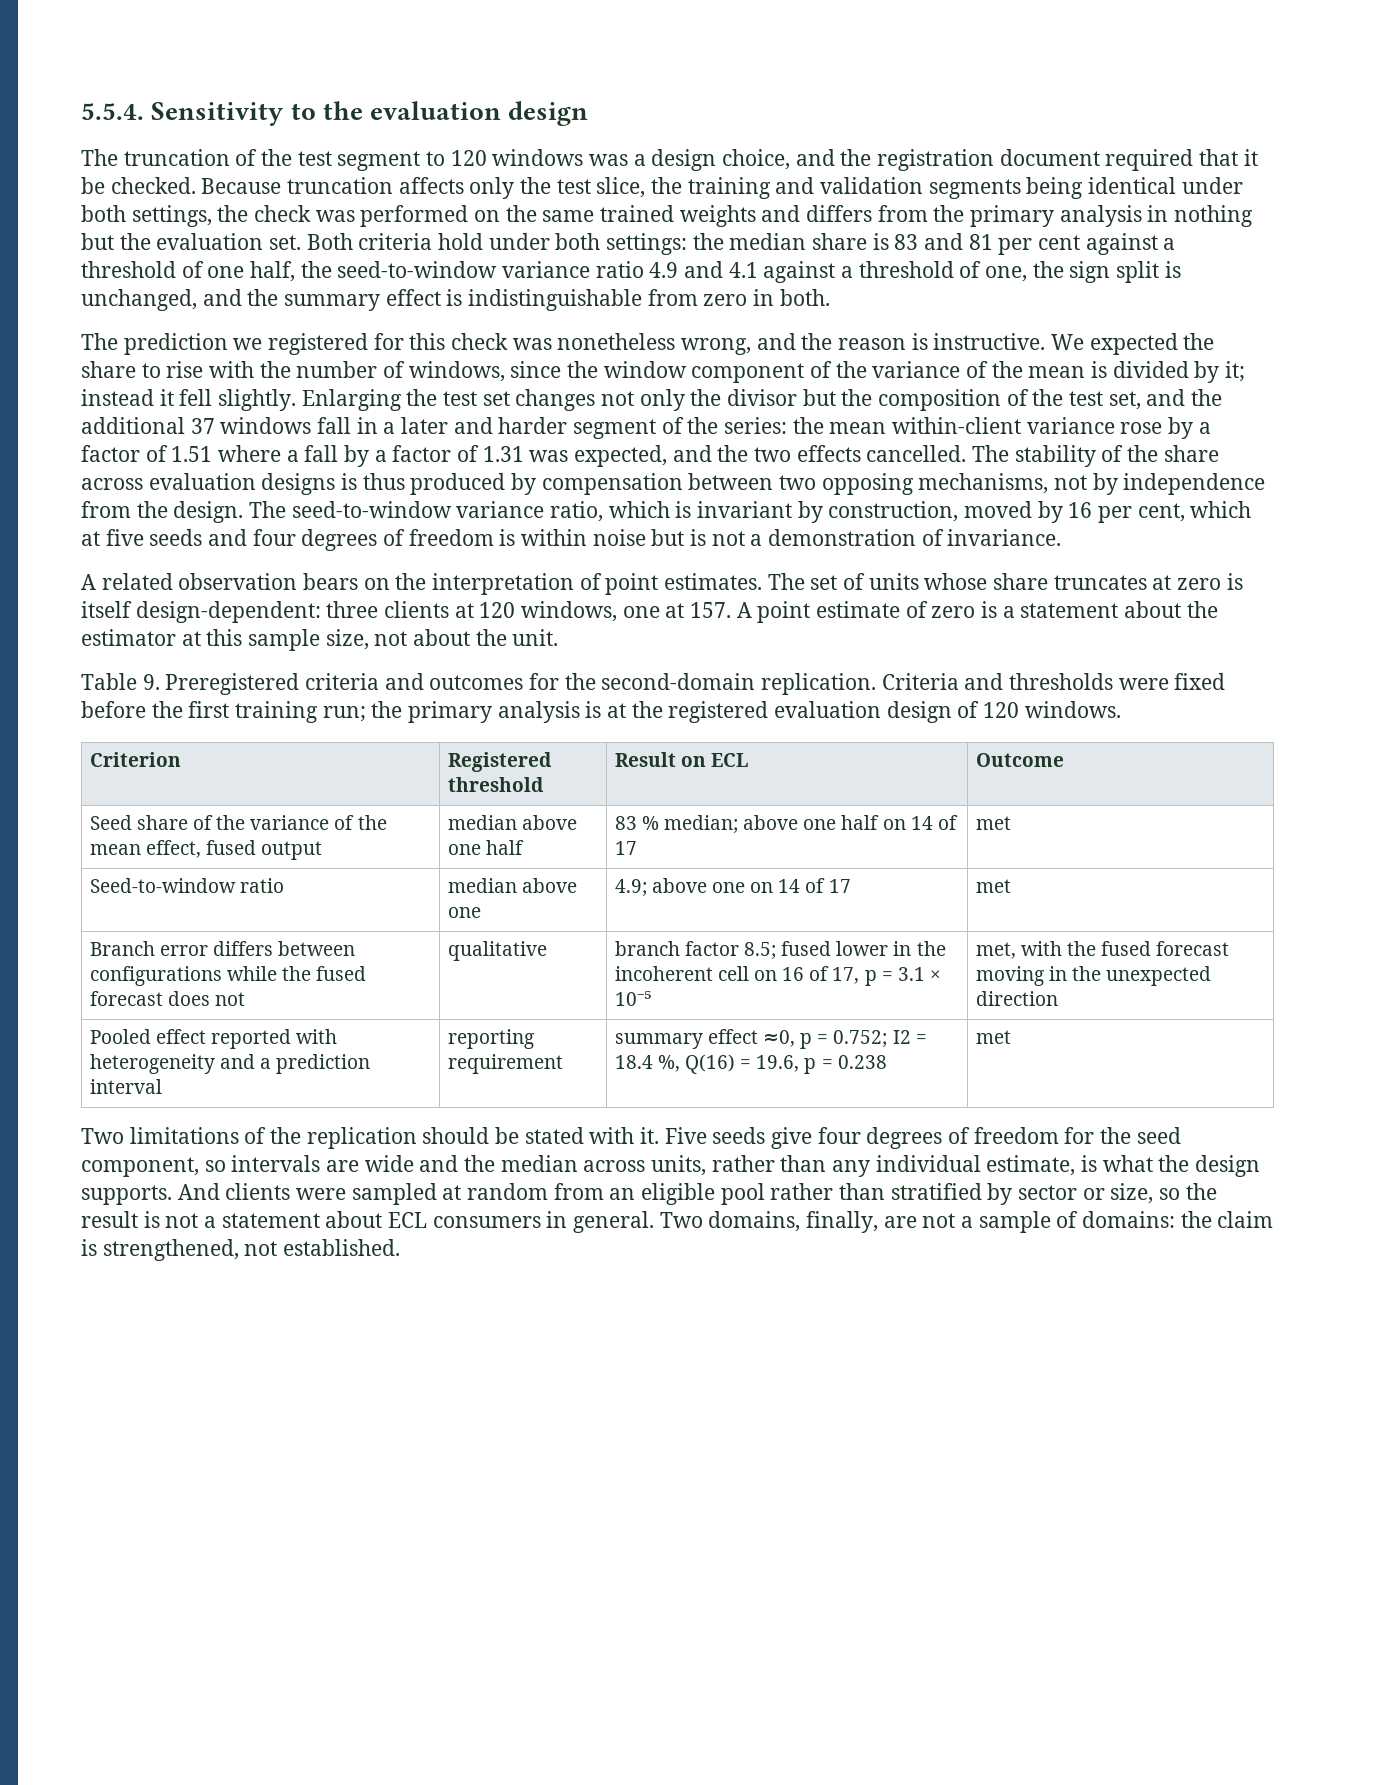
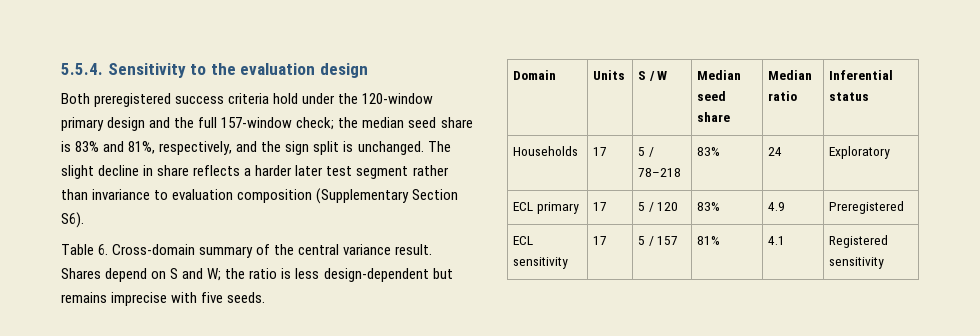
- The truncation of the test segment to 120 windows was a design choice, and the registration document required that it be checked. Because truncation affects only the test slice, the training and validation segments being identical under both settings, the check was performed on the same trained weights and differs from the primary analysis in nothing but the evaluation set. Both criteria hold under both settings: the median share is 83 and 81 per cent against a threshold of one half, the seed-to-window variance ratio 4.9 and 4.1 against a threshold of one, the sign split is unchanged, and the summary effect is indistinguishable from zero in both.
- The prediction we registered for this check was nonetheless wrong, and the reason is instructive. We expected the share to rise with the number of windows, since the window component of the variance of the mean is divided by it; instead it fell slightly. Enlarging the test set changes not only the divisor but the composition of the test set, and the additional 37 windows fall in a later and harder segment of the series: the mean within-client variance rose by a factor of 1.51 where a fall by a factor of 1.31 was expected, and the two effects cancelled. The stability of the share across evaluation designs is thus produced by compensation between two opposing mechanisms, not by independence from the design. The seed-to-window variance ratio, which is invariant by construction, moved by 16 per cent, which at five seeds and four degrees of freedom is within noise but is not a demonstration of invariance.
- A related observation bears on the interpretation of point estimates. The set of units whose share truncates at zero is itself design-dependent: three clients at 120 windows, one at 157. A point estimate of zero is a statement about the estimator at this sample size, not about the unit.
- Table 9. Preregistered criteria and outcomes for the second-domain replication. Criteria and thresholds were fixed before the first training run; the primary analysis is at the registered evaluation design of 120 windows.
- Criterion | Registered threshold | Result on ECL | Outcome
- Seed share of the variance of the mean effect, fused output | median above one half | 83 % median; above one half on 14 of 17 | met
- Seed-to-window ratio | median above one | 4.9; above one on 14 of 17 | met
- Branch error differs between configurations while the fused forecast does not | qualitative | branch factor 8.5; fused lower in the incoherent cell on 16 of 17, p = 3.1 × 10⁻⁵ | met, with the fused forecast moving in the unexpected direction
- Pooled effect reported with heterogeneity and a prediction interval | reporting requirement | summary effect ≈0, p = 0.752; I2 = 18.4 %, Q(16) = 19.6, p = 0.238 | met
- Two limitations of the replication should be stated with it. Five seeds give four degrees of freedom for the seed component, so intervals are wide and the median across units, rather than any individual estimate, is what the design supports. And clients were sampled at random from an eligible pool rather than stratified by sector or size, so the result is not a statement about ECL consumers in general. Two domains, finally, are not a sample of domains: the claim is strengthened, not established.
+ Both preregistered success criteria hold under the 120-window primary design and the full 157-window check; the median seed share is 83% and 81%, respectively, and the sign split is unchanged. The slight decline in share reflects a harder later test segment rather than invariance to evaluation composition (Supplementary Section S6).
+ Table 6. Cross-domain summary of the central variance result. Shares depend on S and W; the ratio is less design-dependent but remains imprecise with five seeds.
+ Domain | Units | S / W | Median seed share | Median ratio | Inferential status
+ Households | 17 | 5 / 78–218 | 83% | 24 | Exploratory
+ ECL primary | 17 | 5 / 120 | 83% | 4.9 | Preregistered
+ ECL sensitivity | 17 | 5 / 157 | 81% | 4.1 | Registered sensitivity

